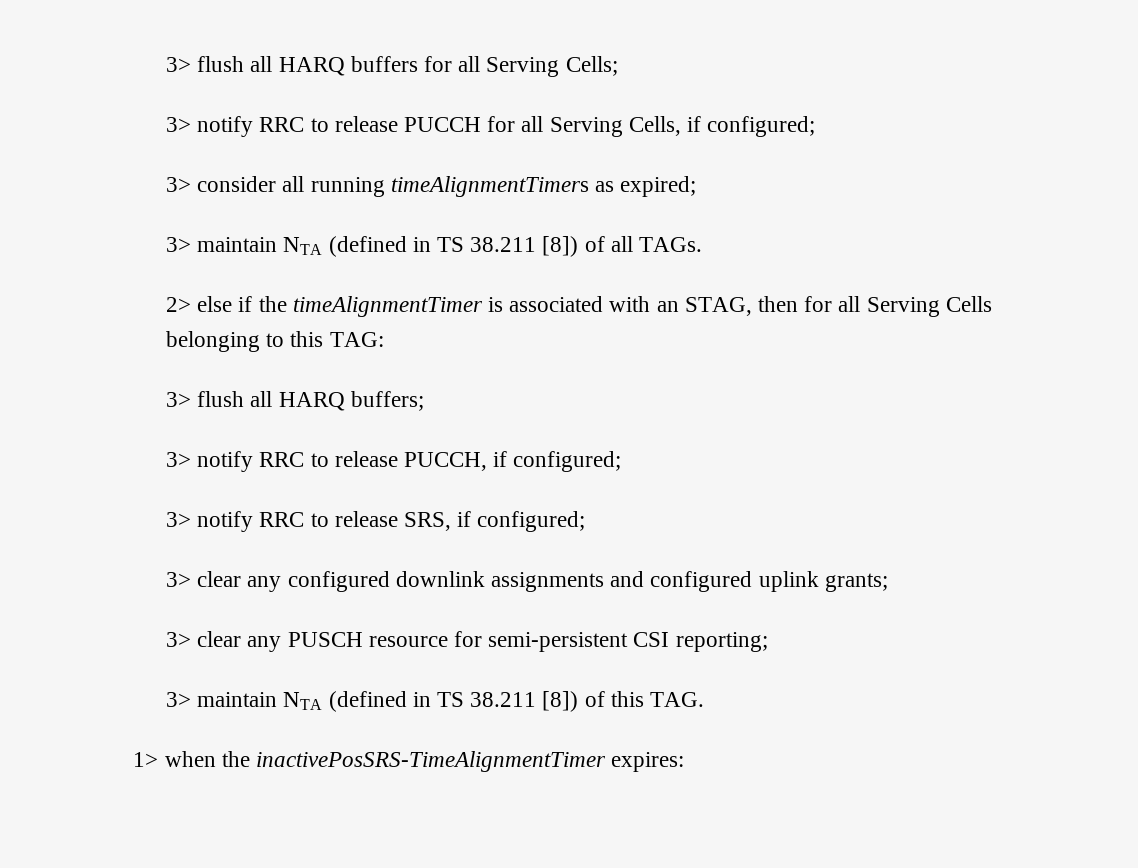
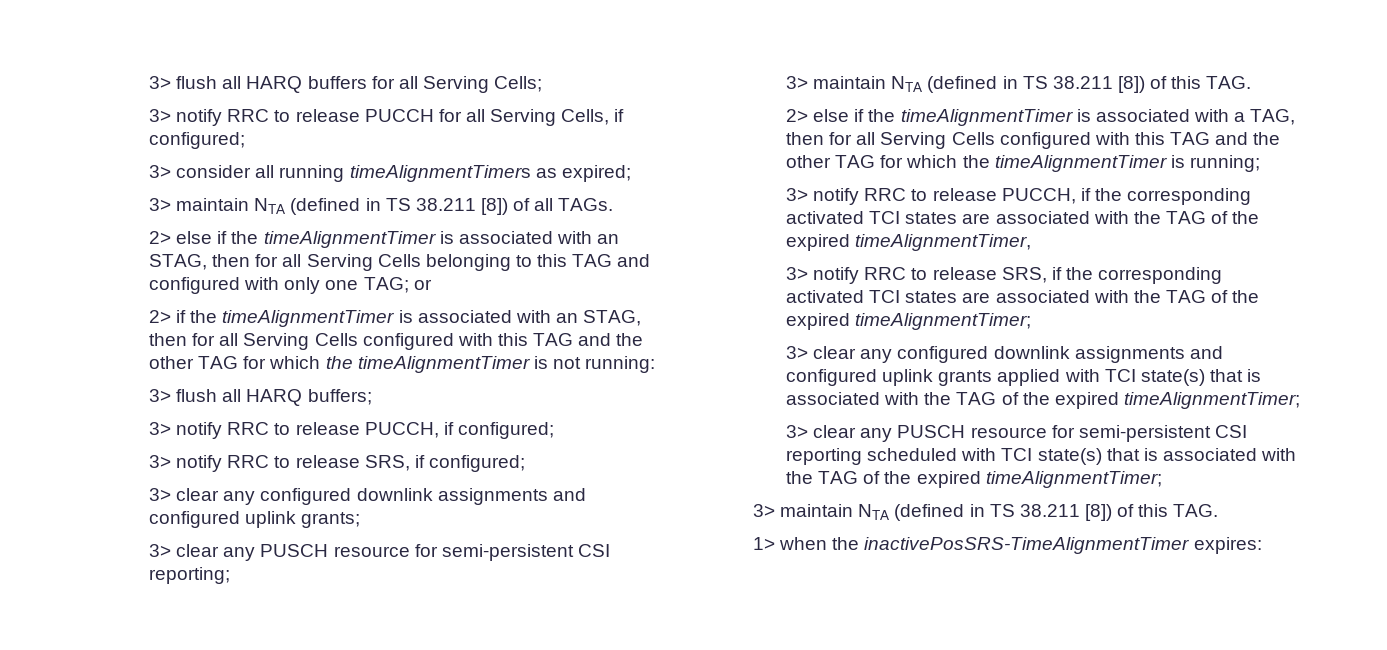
- 2> else if the timeAlignmentTimer is associated with an STAG, then for all Serving Cells belonging to this TAG:
+ 2> else if the timeAlignmentTimer is associated with an STAG, then for all Serving Cells belonging to this TAG and configured with only one TAG; or
+ 2> if the timeAlignmentTimer is associated with an STAG, then for all Serving Cells configured with this TAG and the other TAG for which the timeAlignmentTimer is not running:
+ 2> else if the timeAlignmentTimer is associated with a TAG, then for all Serving Cells configured with this TAG and the other TAG for which the timeAlignmentTimer is running;
+ 3> notify RRC to release PUCCH, if the corresponding activated TCI states are associated with the TAG of the expired timeAlignmentTimer,
+ 3> notify RRC to release SRS, if the corresponding activated TCI states are associated with the TAG of the expired timeAlignmentTimer;
+ 3> clear any configured downlink assignments and configured uplink grants applied with TCI state(s) that is associated with the TAG of the expired timeAlignmentTimer;
+ 3> clear any PUSCH resource for semi-persistent CSI reporting scheduled with TCI state(s) that is associated with the TAG of the expired timeAlignmentTimer;
+ 3> maintain NTA (defined in TS 38.211 [8]) of this TAG.

